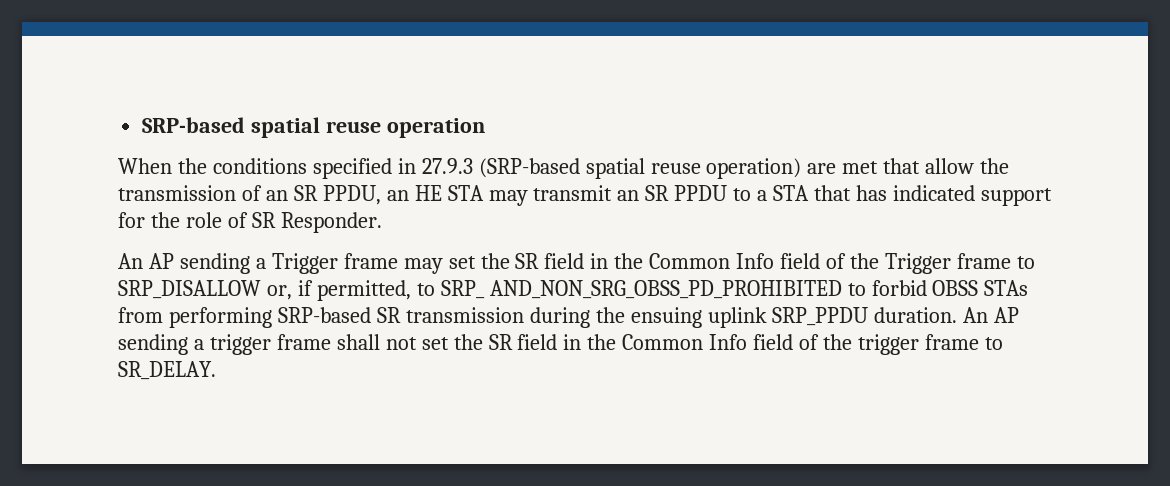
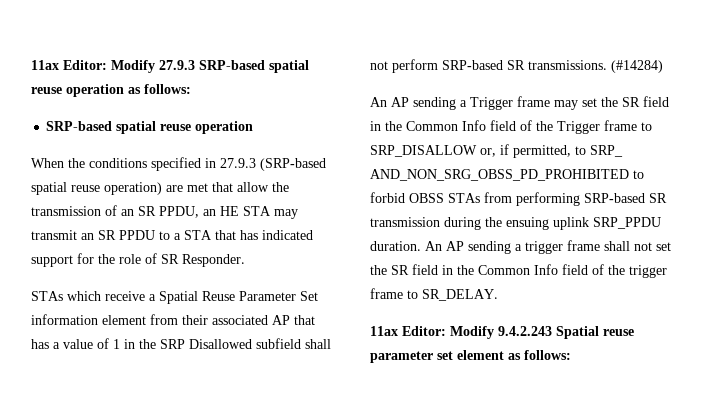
+ 11ax Editor: Modify 27.9.3 SRP-based spatial reuse operation as follows:
+ STAs which receive a Spatial Reuse Parameter Set information element from their associated AP that has a value of 1 in the SRP Disallowed subfield shall not perform SRP-based SR transmissions. (#14284)
+ 11ax Editor: Modify 9.4.2.243 Spatial reuse parameter set element as follows:

